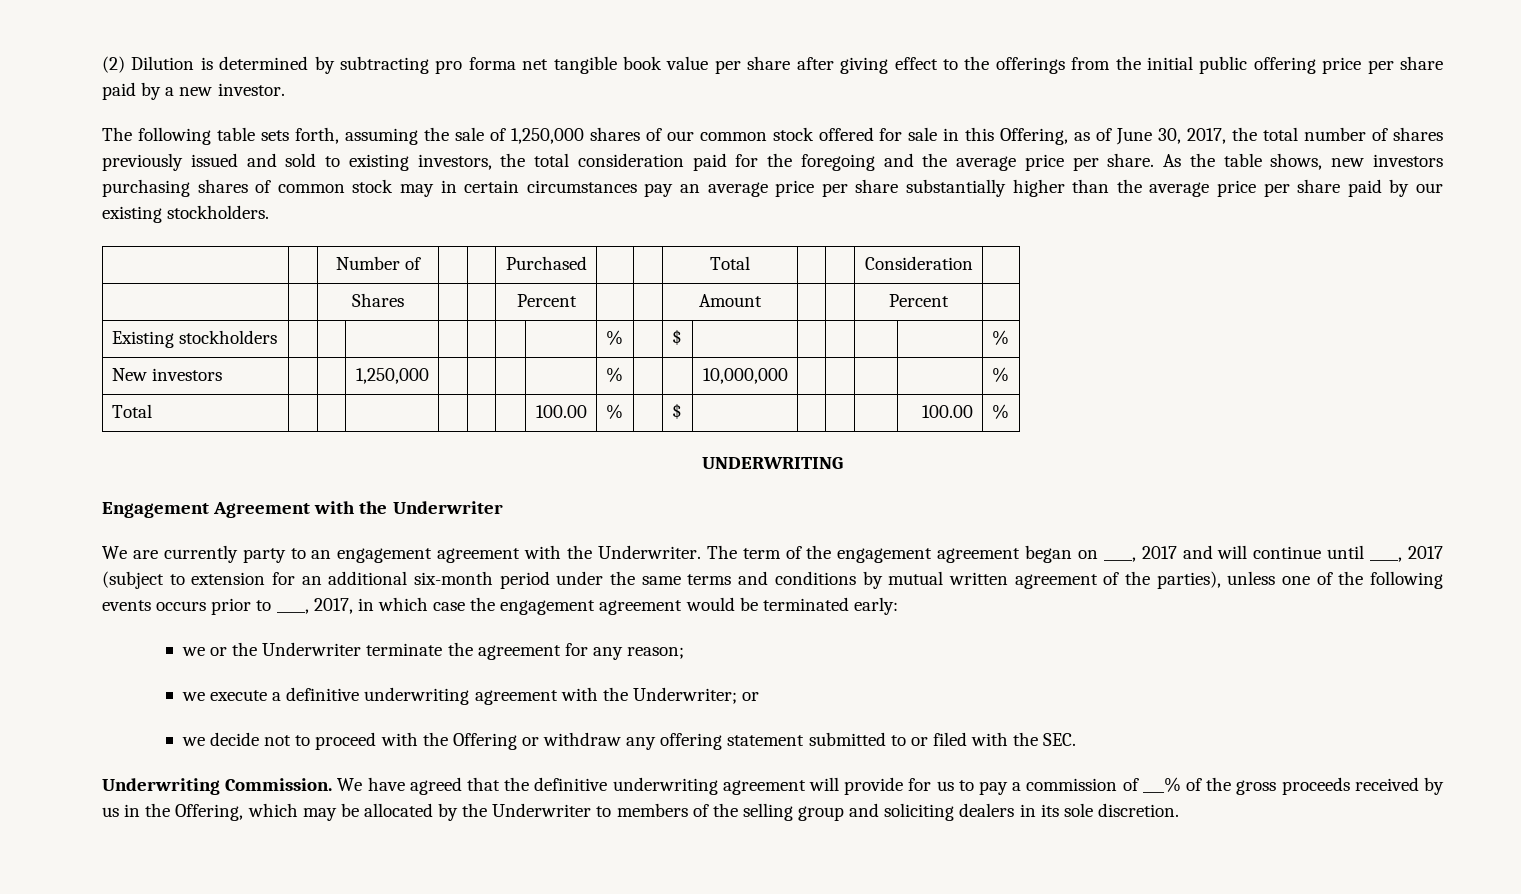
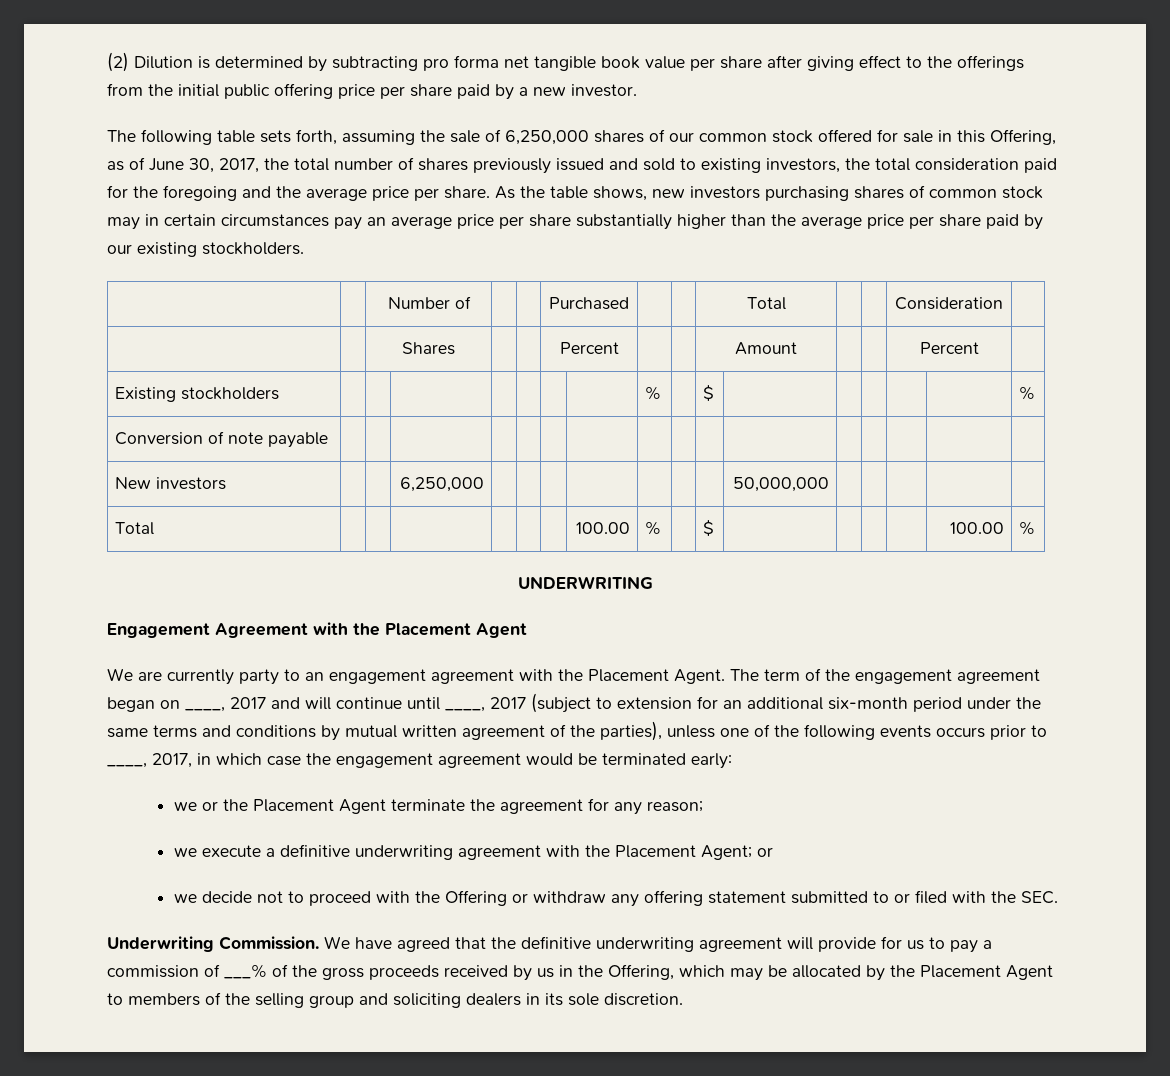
- The following table sets forth, assuming the sale of 1,250,000 shares of our common stock offered for sale in this Offering, as of June 30, 2017, the total number of shares previously issued and sold to existing investors, the total consideration paid for the foregoing and the average price per share.
+ The following table sets forth, assuming the sale of 6,250,000 shares of our common stock offered for sale in this Offering, as of June 30, 2017, the total number of shares previously issued and sold to existing investors, the total consideration paid for the foregoing and the average price per share.
- New investors | | | 1,250,000 | | | | | % | | | 10,000,000 | | | | | %
+ Conversion of note payable | | | | | | | | | | | | | | | |
+ New investors | | | 6,250,000 | | | | | | | | 50,000,000 | | | | |
- Engagement Agreement with the Underwriter
+ Engagement Agreement with the Placement Agent
- We are currently party to an engagement agreement with the Underwriter.
+ We are currently party to an engagement agreement with the Placement Agent.
- we or the Underwriter terminate the agreement for any reason;
+ we or the Placement Agent terminate the agreement for any reason;
- we execute a definitive underwriting agreement with the Underwriter; or
+ we execute a definitive underwriting agreement with the Placement Agent; or
- We have agreed that the definitive underwriting agreement will provide for us to pay a commission of ___% of the gross proceeds received by us in the Offering, which may be allocated by the Underwriter to members of the selling group and soliciting dealers in its sole discretion.
+ We have agreed that the definitive underwriting agreement will provide for us to pay a commission of ___% of the gross proceeds received by us in the Offering, which may be allocated by the Placement Agent to members of the selling group and soliciting dealers in its sole discretion.

